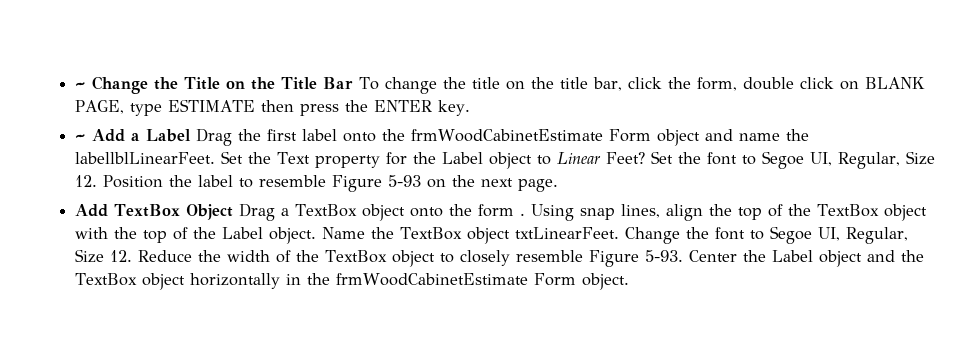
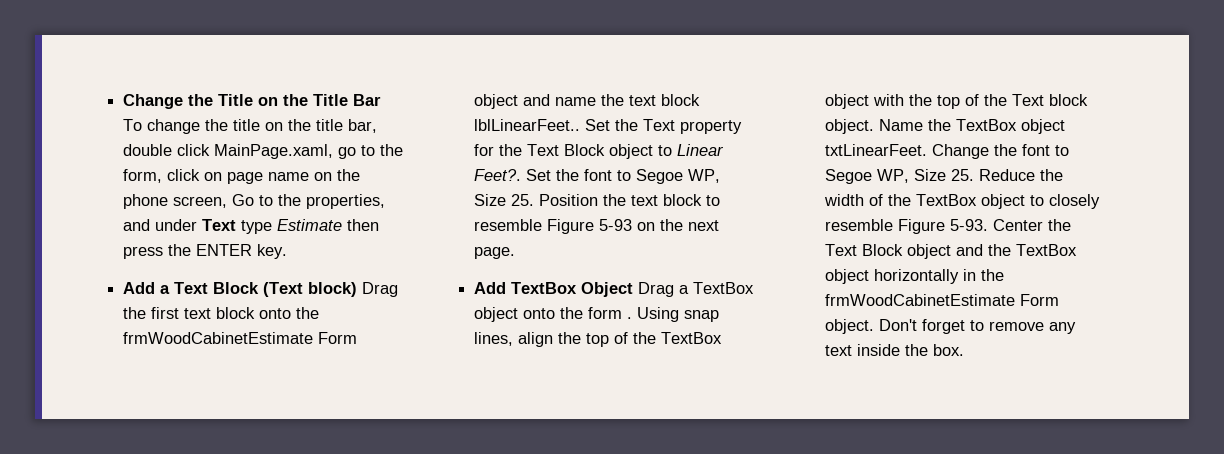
- ~ Change the Title on the Title Bar To change the title on the title bar, click the form, double click on BLANK PAGE, type ESTIMATE then press the ENTER key.
+ Change the Title on the Title Bar To change the title on the title bar, double click MainPage.xaml, go to the form, click on page name on the phone screen, Go to the properties, and under Text type Estimate then press the ENTER key.
- ~ Add a Label Drag the first label onto the frmWoodCabinetEstimate Form object and name the labellblLinearFeet.
+ Add a Text Block (Text block) Drag the first text block onto the frmWoodCabinetEstimate Form object and name the text block lblLinearFeet..
- Set the Text property for the Label object to Linear Feet?
+ Set the Text property for the Text Block object to Linear Feet?.
- Set the font to Segoe UI, Regular, Size 12. Position the label to resemble Figure 5-93 on the next page.
+ Set the font to Segoe WP, Size 25. Position the text block to resemble Figure 5-93 on the next page.
- Using snap lines, align the top of the TextBox object with the top of the Label object.
+ Using snap lines, align the top of the TextBox object with the top of the Text block object.
- Change the font to Segoe UI, Regular, Size 12. Reduce the width of the TextBox object to closely resemble Figure 5-93.
+ Change the font to Segoe WP, Size 25. Reduce the width of the TextBox object to closely resemble Figure 5-93.
- Center the Label object and the TextBox object horizontally in the frmWoodCabinetEstimate Form object.
+ Center the Text Block object and the TextBox object horizontally in the frmWoodCabinetEstimate Form object.
+ Don't forget to remove any text inside the box.

